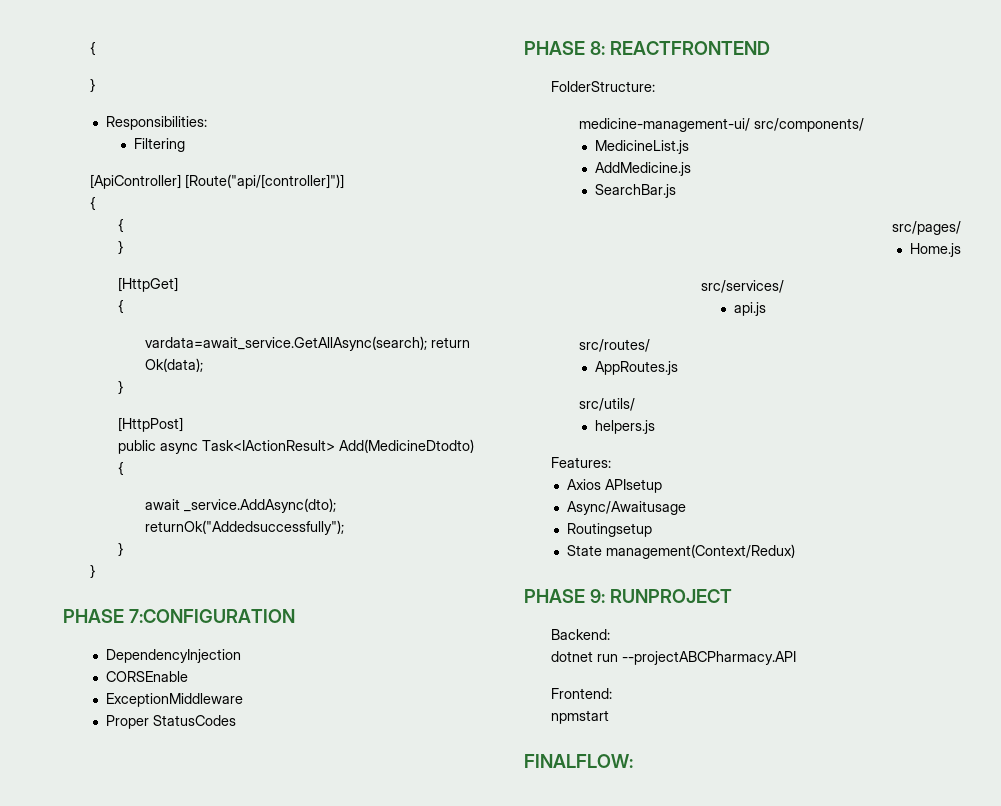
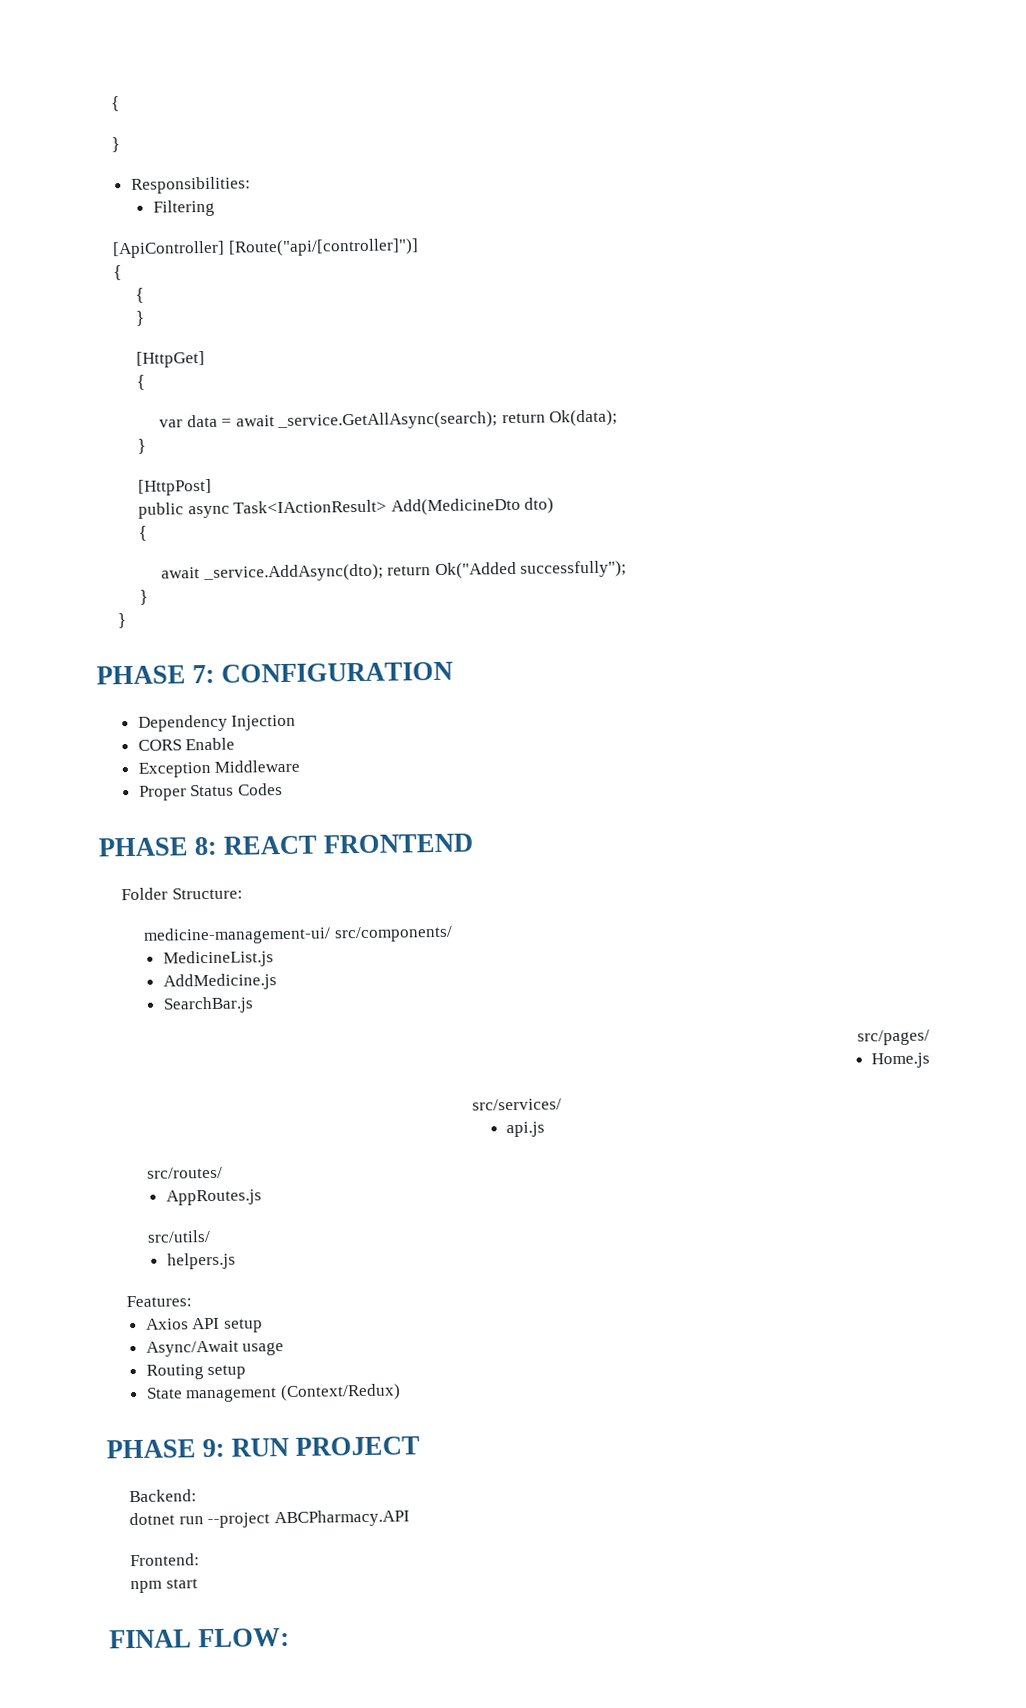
- vardata=await_service.GetAllAsync(search); return Ok(data);
+ var data = await _service.GetAllAsync(search); return Ok(data);
- public async Task<IActionResult> Add(MedicineDtodto)
+ public async Task<IActionResult> Add(MedicineDto dto)
- await _service.AddAsync(dto); returnOk("Addedsuccessfully");
+ await _service.AddAsync(dto); return Ok("Added successfully");
- PHASE 7:CONFIGURATION
- DependencyInjection
- CORSEnable
- ExceptionMiddleware
+ PHASE 7: CONFIGURATION
+ Dependency Injection
+ CORS Enable
+ Exception Middleware
- Proper StatusCodes
+ Proper Status Codes
- PHASE 8: REACTFRONTEND
- FolderStructure:
+ PHASE 8: REACT FRONTEND
+ Folder Structure:
- Axios APIsetup
- Async/Awaitusage
- Routingsetup
+ Axios API setup
+ Async/Await usage
+ Routing setup
- State management(Context/Redux)
+ State management (Context/Redux)
- PHASE 9: RUNPROJECT
+ PHASE 9: RUN PROJECT
- dotnet run --projectABCPharmacy.API
+ dotnet run --project ABCPharmacy.API
- npmstart
- FINALFLOW:
+ npm start
+ FINAL FLOW:

